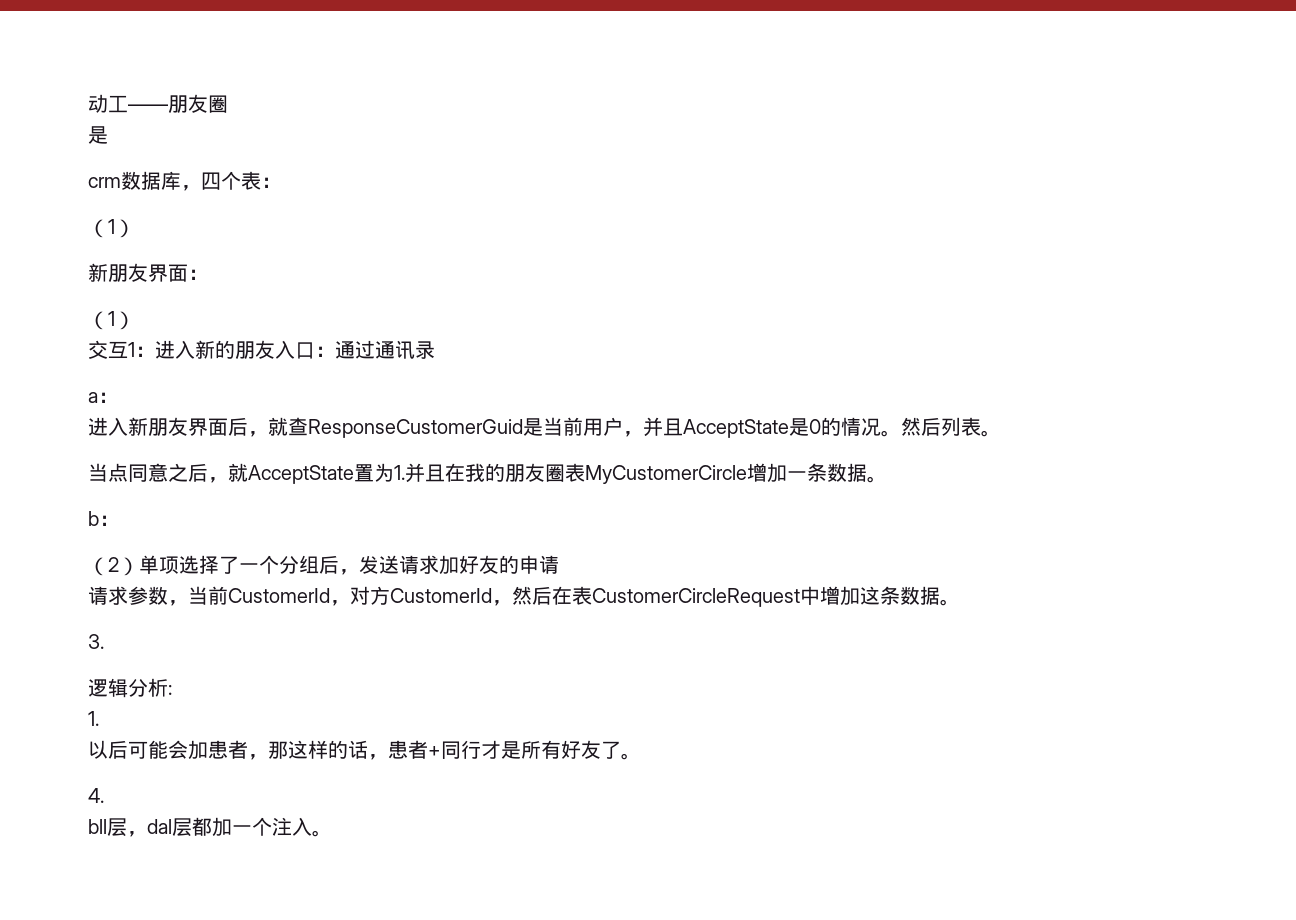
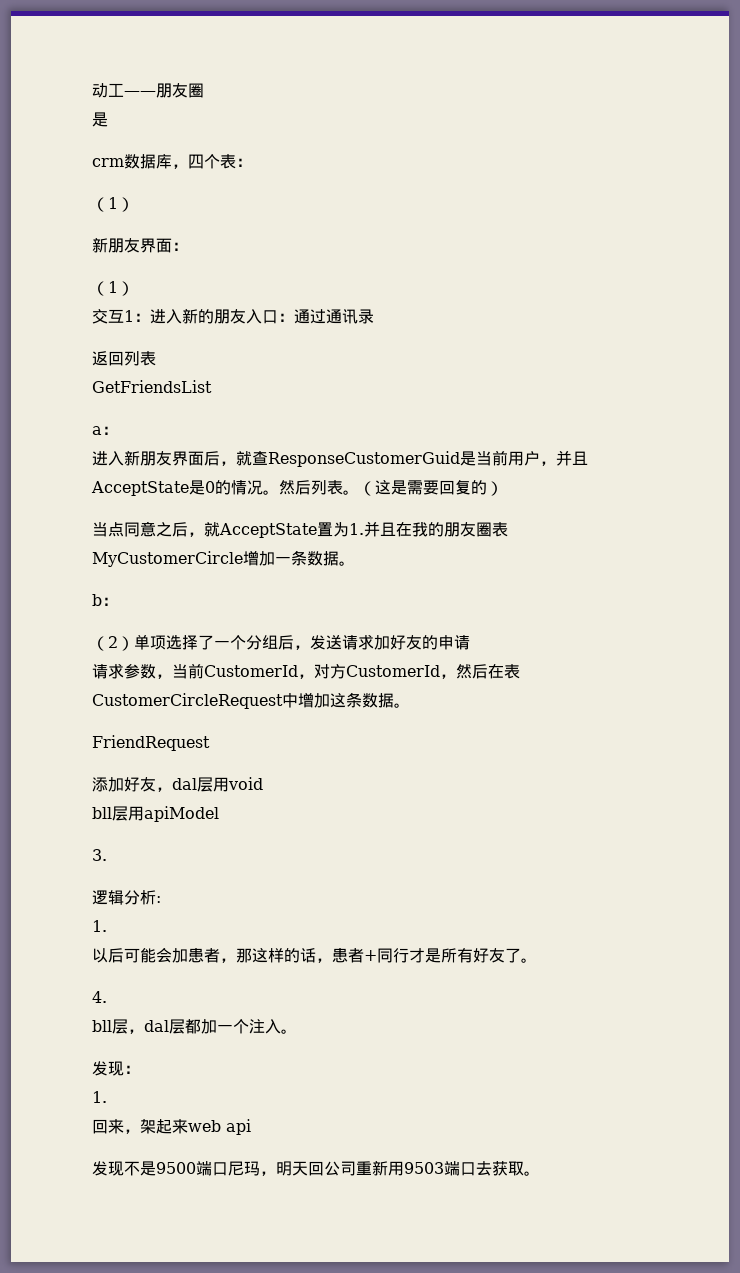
+ 返回列表
+ GetFriendsList
+ （这是需要回复的）
+ FriendRequest
+ 添加好友，dal层用void
+ bll层用apiModel
+ 发现：
+ 1.
+ 回来，架起来web api
+ 发现不是9500端口尼玛，明天回公司重新用9503端口去获取。

